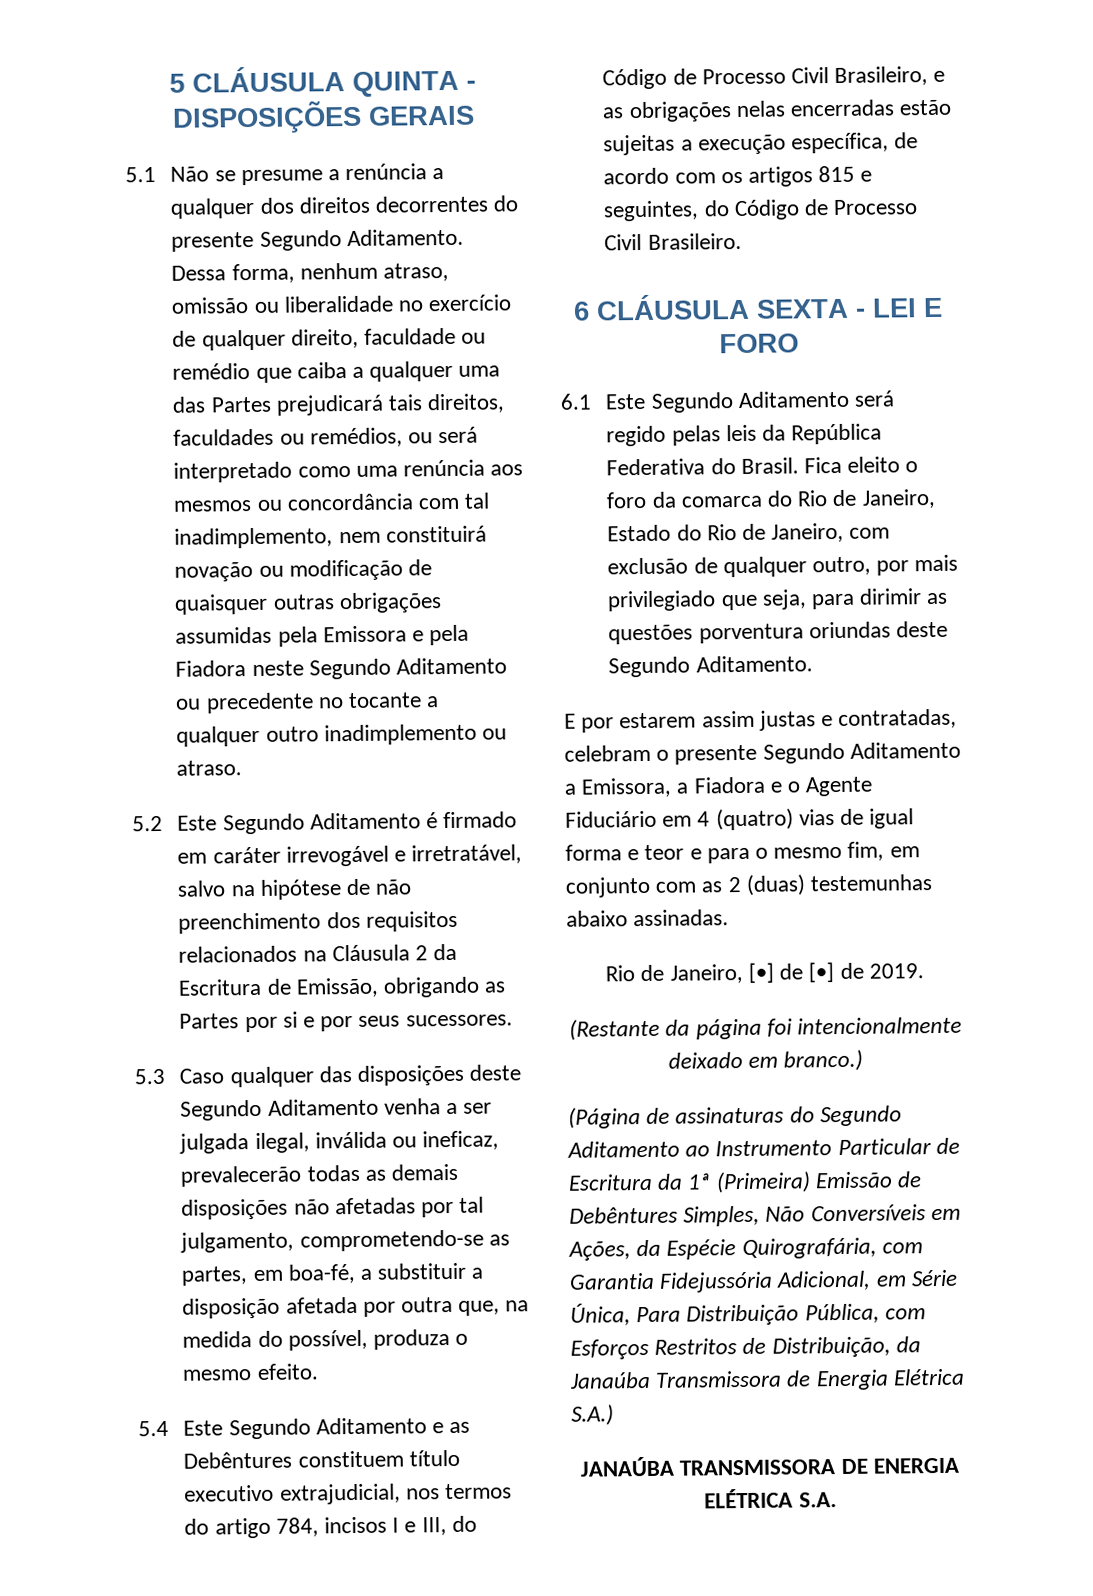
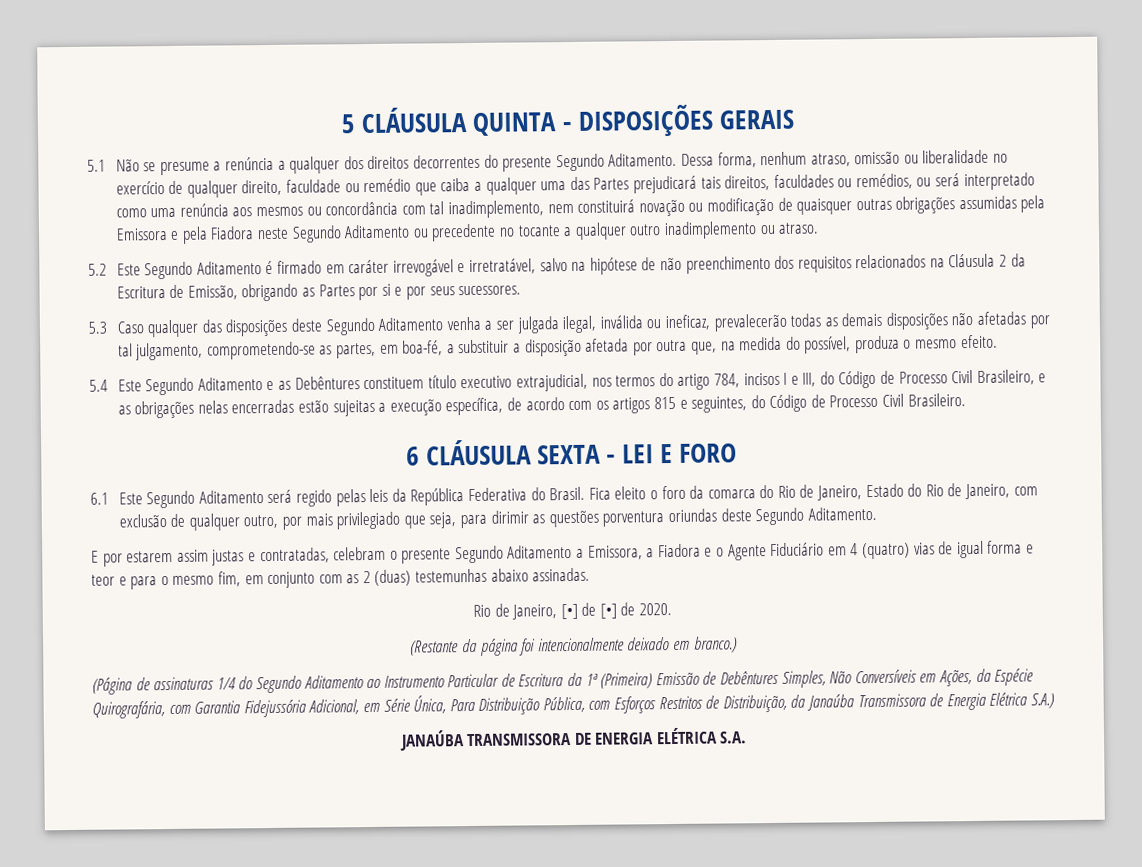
- Rio de Janeiro, [•] de [•] de 2019.
+ Rio de Janeiro, [•] de [•] de 2020.
- (Página de assinaturas do Segundo Aditamento ao Instrumento Particular de Escritura da 1ª (Primeira) Emissão de Debêntures Simples, Não Conversíveis em Ações, da Espécie Quirografária, com Garantia Fidejussória Adicional, em Série Única, Para Distribuição Pública, com Esforços Restritos de Distribuição, da Janaúba Transmissora de Energia Elétrica S.A.)
+ (Página de assinaturas 1/4 do Segundo Aditamento ao Instrumento Particular de Escritura da 1ª (Primeira) Emissão de Debêntures Simples, Não Conversíveis em Ações, da Espécie Quirografária, com Garantia Fidejussória Adicional, em Série Única, Para Distribuição Pública, com Esforços Restritos de Distribuição, da Janaúba Transmissora de Energia Elétrica S.A.)

